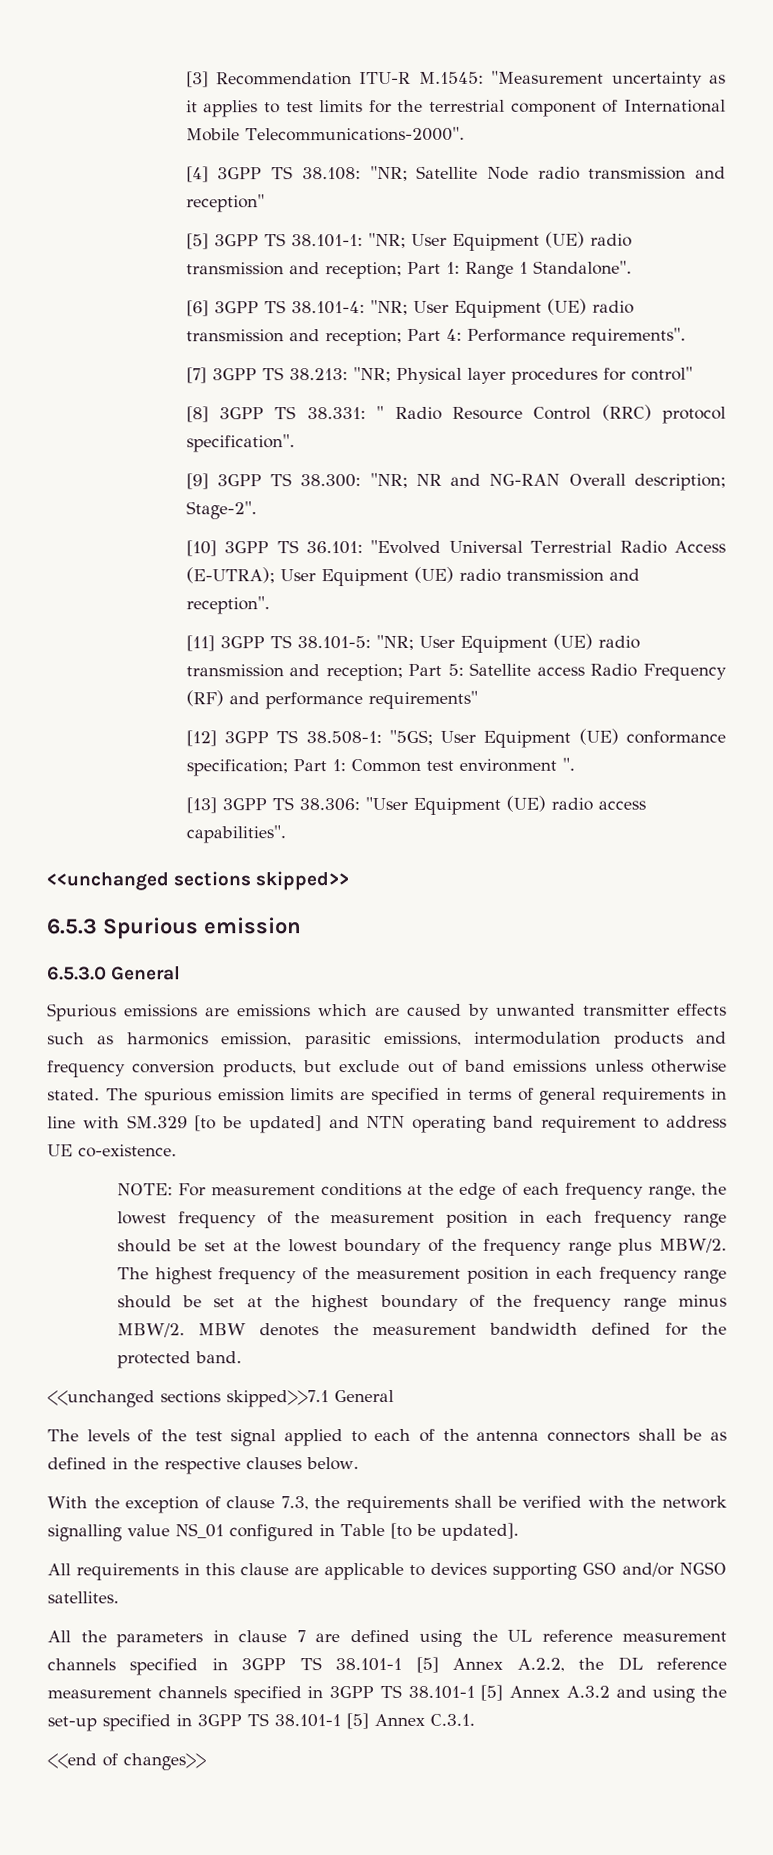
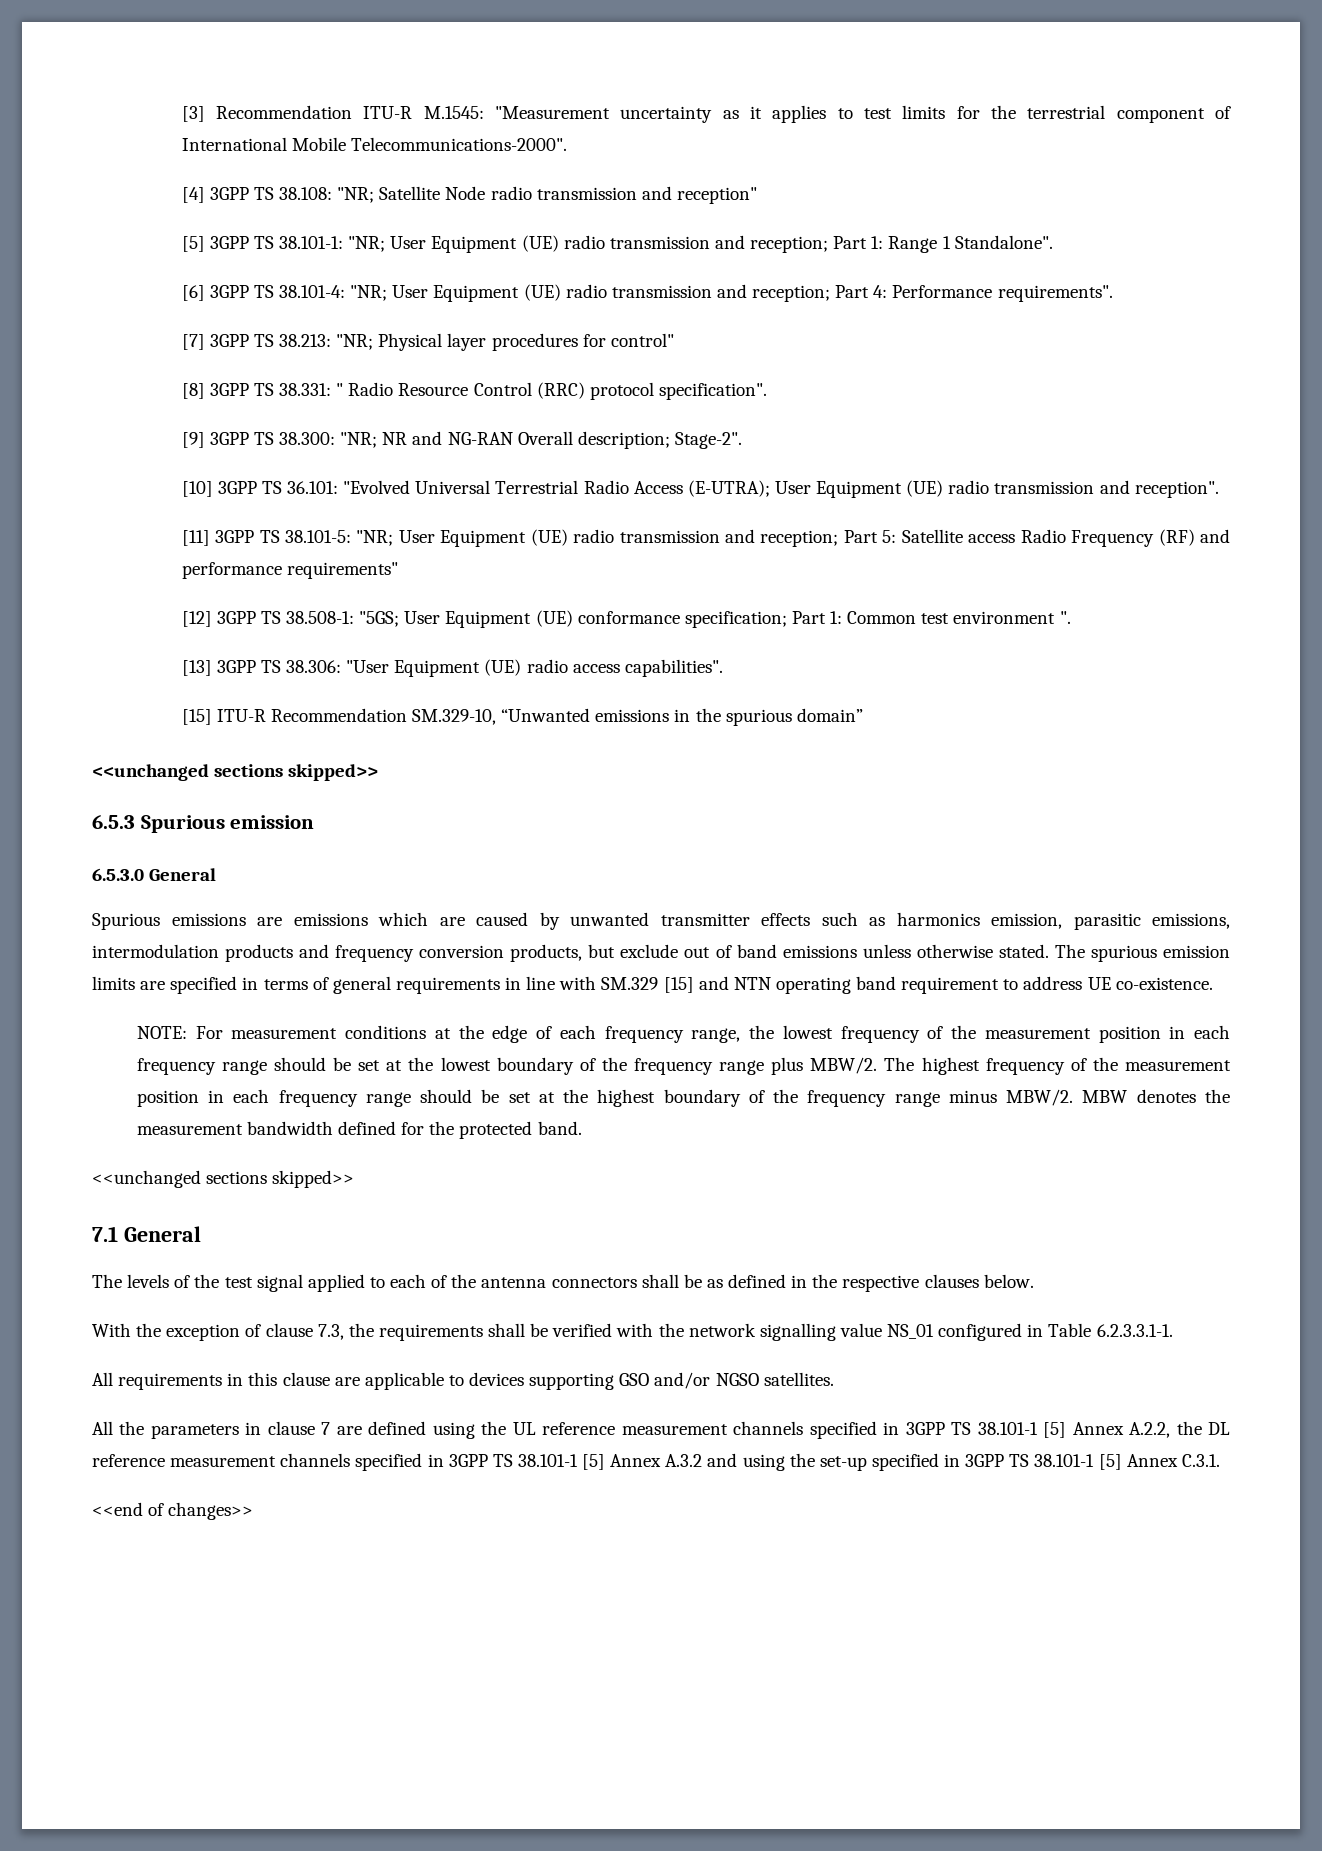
+ [15] ITU-R Recommendation SM.329-10, “Unwanted emissions in the spurious domain”
- The spurious emission limits are specified in terms of general requirements in line with SM.329 [to be updated] and NTN operating band requirement to address UE co-existence.
+ The spurious emission limits are specified in terms of general requirements in line with SM.329 [15] and NTN operating band requirement to address UE co-existence.
  MBW denotes the measurement bandwidth defined for the protected band.
- <<unchanged sections skipped>>7.1 General
+ <<unchanged sections skipped>>
+ 7.1 General
- With the exception of clause 7.3, the requirements shall be verified with the network signalling value NS_01 configured in Table [to be updated].
+ With the exception of clause 7.3, the requirements shall be verified with the network signalling value NS_01 configured in Table 6.2.3.3.1-1.

